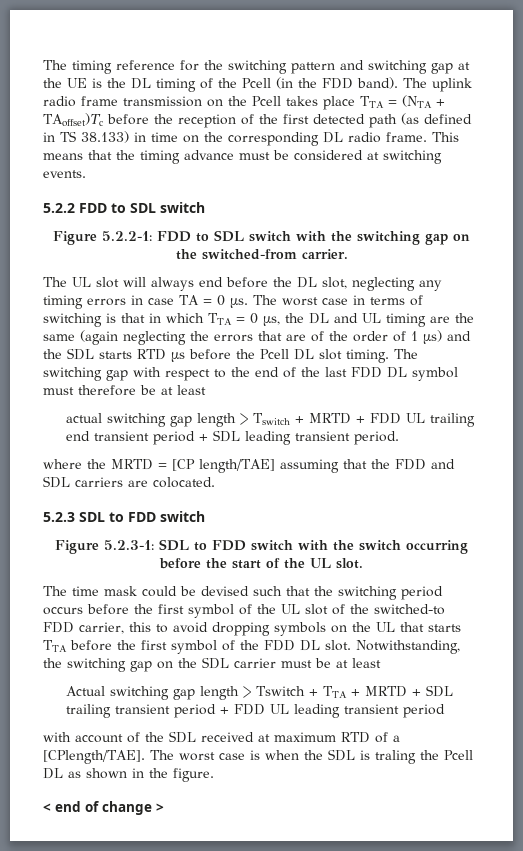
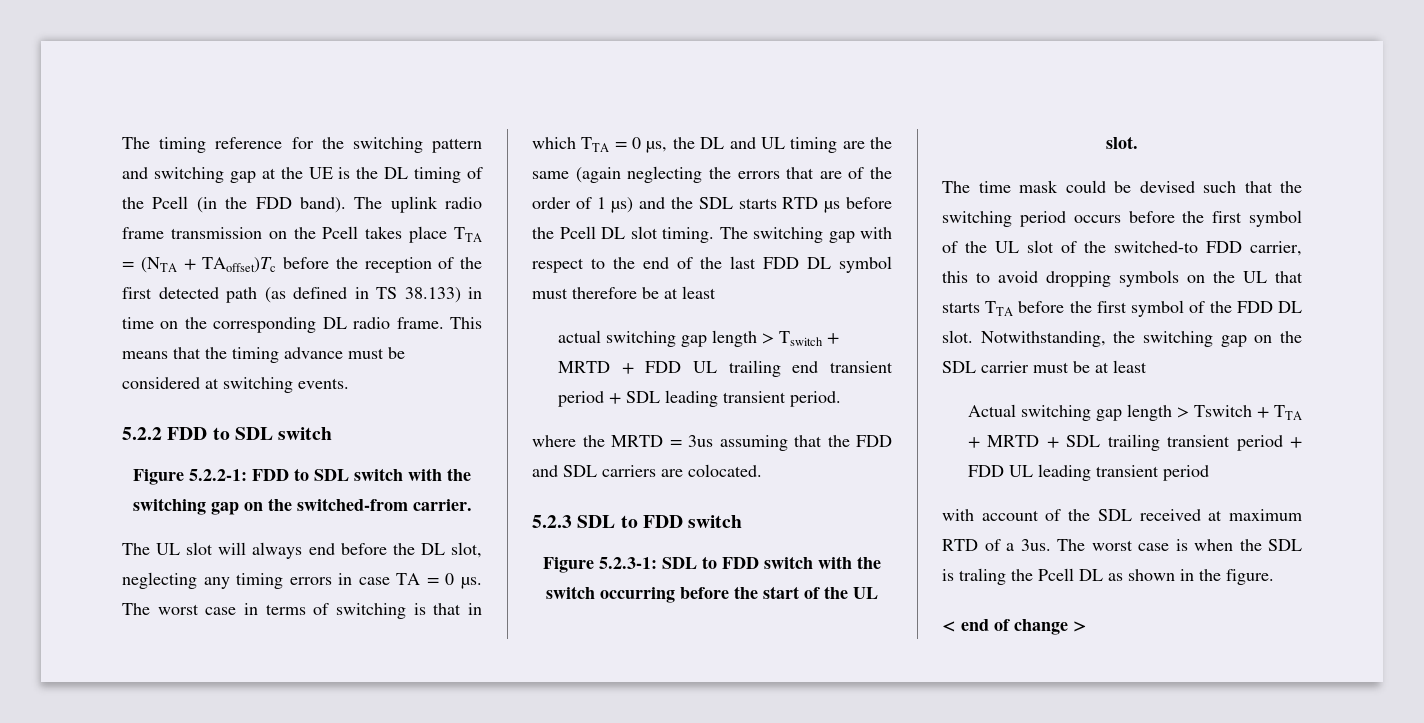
- where the MRTD = [CP length/TAE] assuming that the FDD and SDL carriers are colocated.
+ where the MRTD = 3us assuming that the FDD and SDL carriers are colocated.
- with account of the SDL received at maximum RTD of a [CPlength/TAE].
+ with account of the SDL received at maximum RTD of a 3us.

